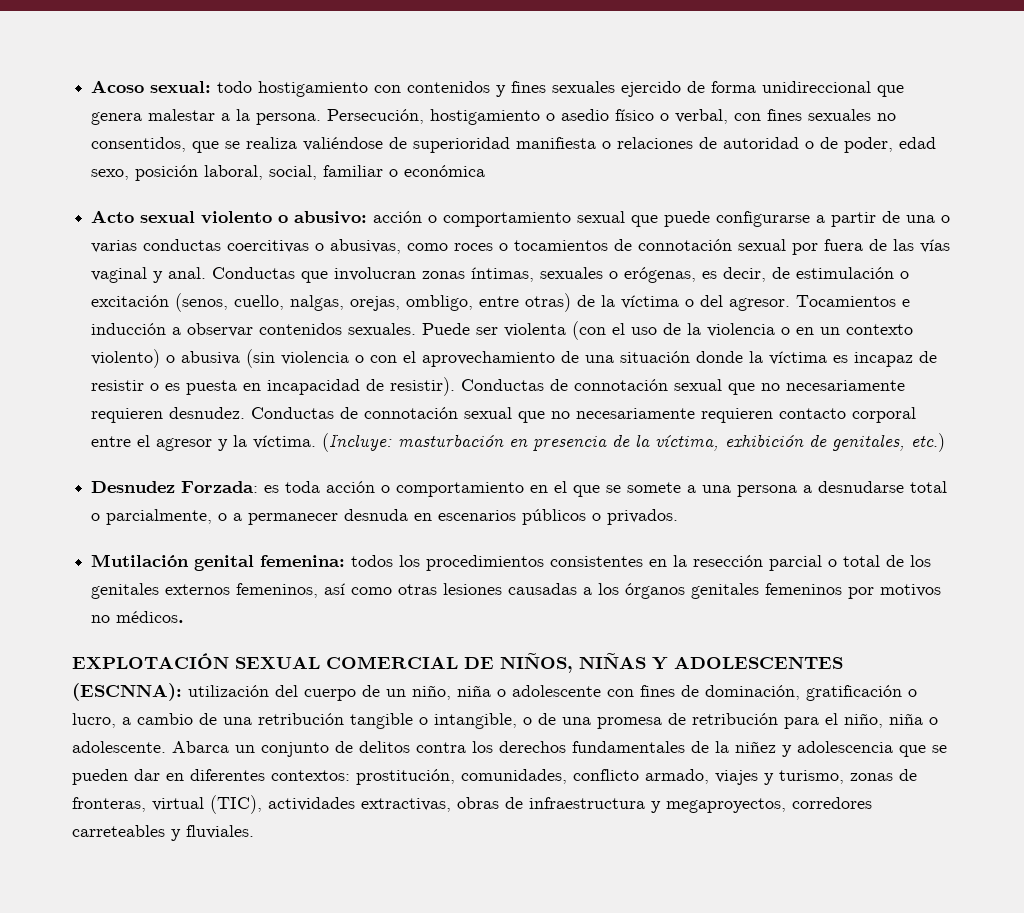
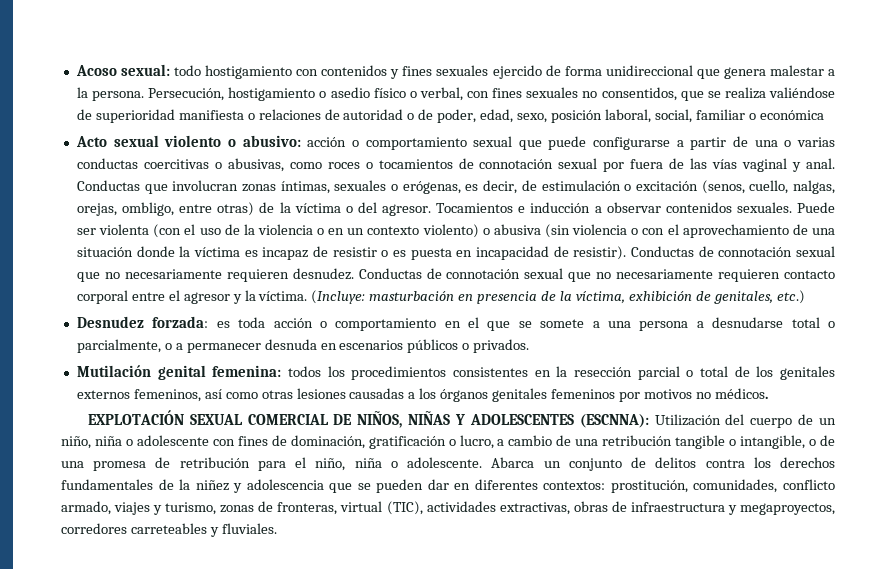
- Persecución, hostigamiento o asedio físico o verbal, con fines sexuales no consentidos, que se realiza valiéndose de superioridad manifiesta o relaciones de autoridad o de poder, edad sexo, posición laboral, social, familiar o económica
+ Persecución, hostigamiento o asedio físico o verbal, con fines sexuales no consentidos, que se realiza valiéndose de superioridad manifiesta o relaciones de autoridad o de poder, edad, sexo, posición laboral, social, familiar o económica
- Desnudez Forzada: es toda acción o comportamiento en el que se somete a una persona a desnudarse total o parcialmente, o a permanecer desnuda en escenarios públicos o privados.
+ Desnudez forzada: es toda acción o comportamiento en el que se somete a una persona a desnudarse total o parcialmente, o a permanecer desnuda en escenarios públicos o privados.
- EXPLOTACIÓN SEXUAL COMERCIAL DE NIÑOS, NIÑAS Y ADOLESCENTES (ESCNNA): utilización del cuerpo de un niño, niña o adolescente con fines de dominación, gratificación o lucro, a cambio de una retribución tangible o intangible, o de una promesa de retribución para el niño, niña o adolescente.
+ EXPLOTACIÓN SEXUAL COMERCIAL DE NIÑOS, NIÑAS Y ADOLESCENTES (ESCNNA): Utilización del cuerpo de un niño, niña o adolescente con fines de dominación, gratificación o lucro, a cambio de una retribución tangible o intangible, o de una promesa de retribución para el niño, niña o adolescente.

